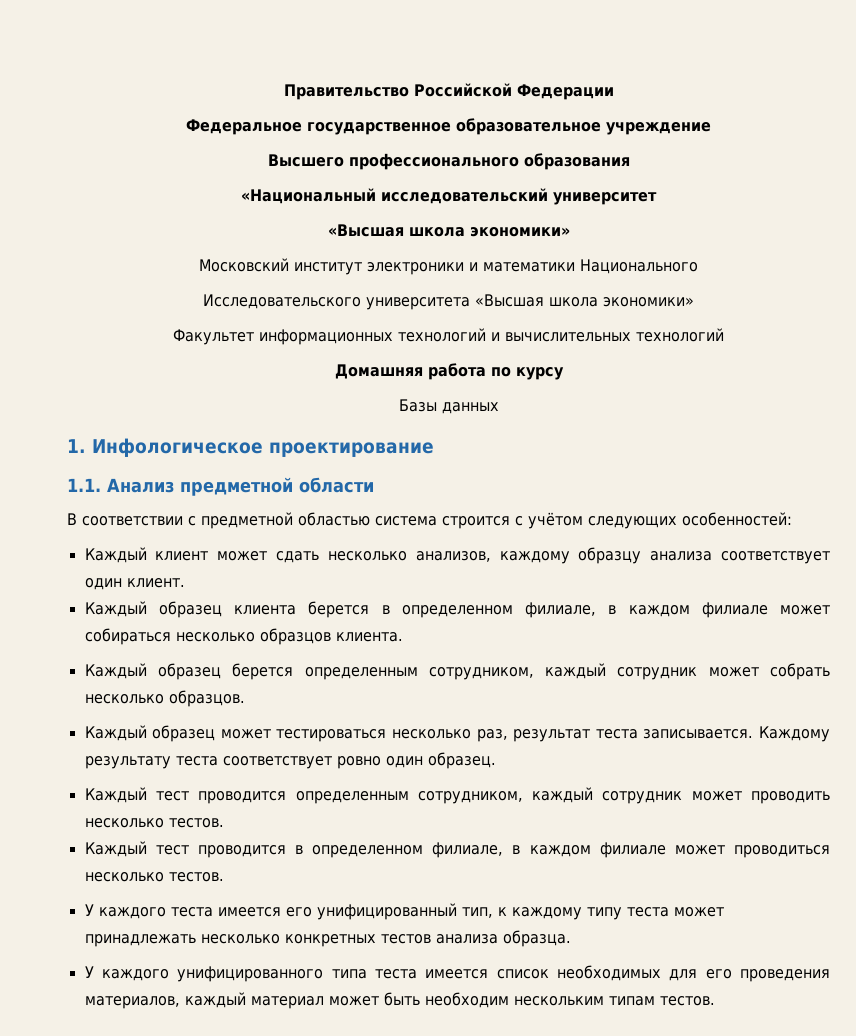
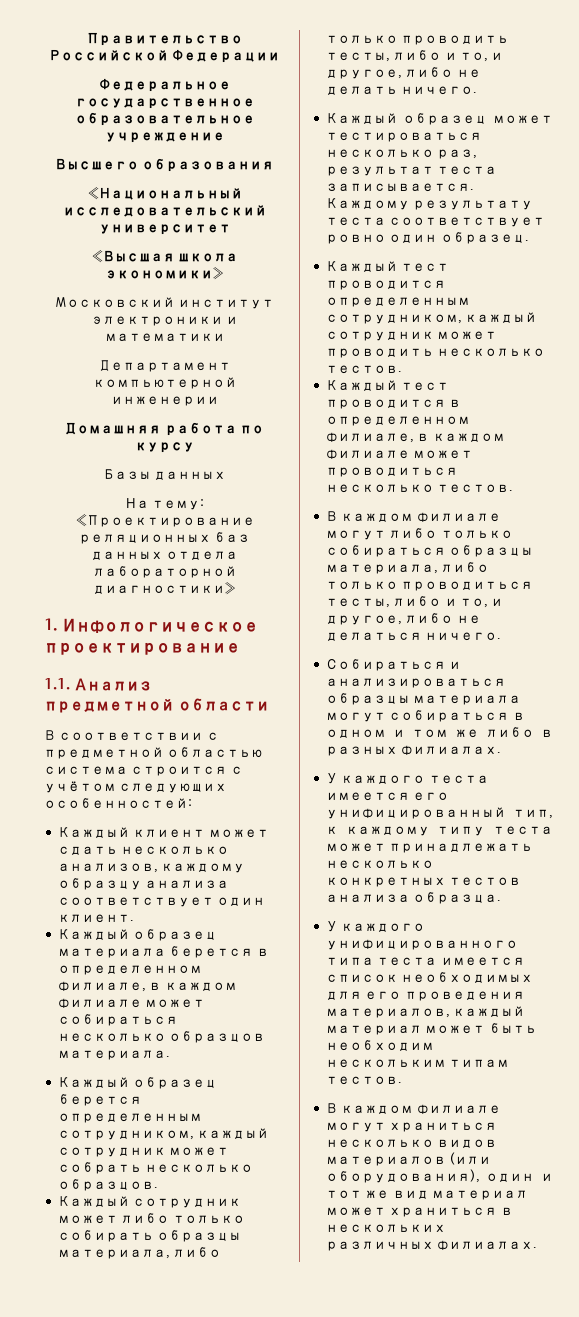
- Высшего профессионального образования
+ Высшего образования
- Московский институт электроники и математики Национального
- Исследовательского университета «Высшая школа экономики»
- Факультет информационных технологий и вычислительных технологий
+ Московский институт электроники и математики
+ Департамент компьютерной инженерии
+ На тему: «Проектирование реляционных баз данных отдела лабораторной диагностики»
- Каждый образец клиента берется в определенном филиале, в каждом филиале может собираться несколько образцов клиента.
+ Каждый образец материала берется в определенном филиале, в каждом филиале может собираться несколько образцов материала.
+ Каждый сотрудник может либо только собирать образцы материала, либо только проводить тесты, либо и то, и другое, либо не делать ничего.
+ В каждом филиале могут либо только собираться образцы материала, либо только проводиться тесты, либо и то, и другое, либо не делаться ничего.
+ Собираться и анализироваться образцы материала могут собираться в одном и том же либо в разных филиалах.
+ В каждом филиале могут храниться несколько видов материалов (или оборудования), один и тот же вид материал может храниться в нескольких различных филиалах.

